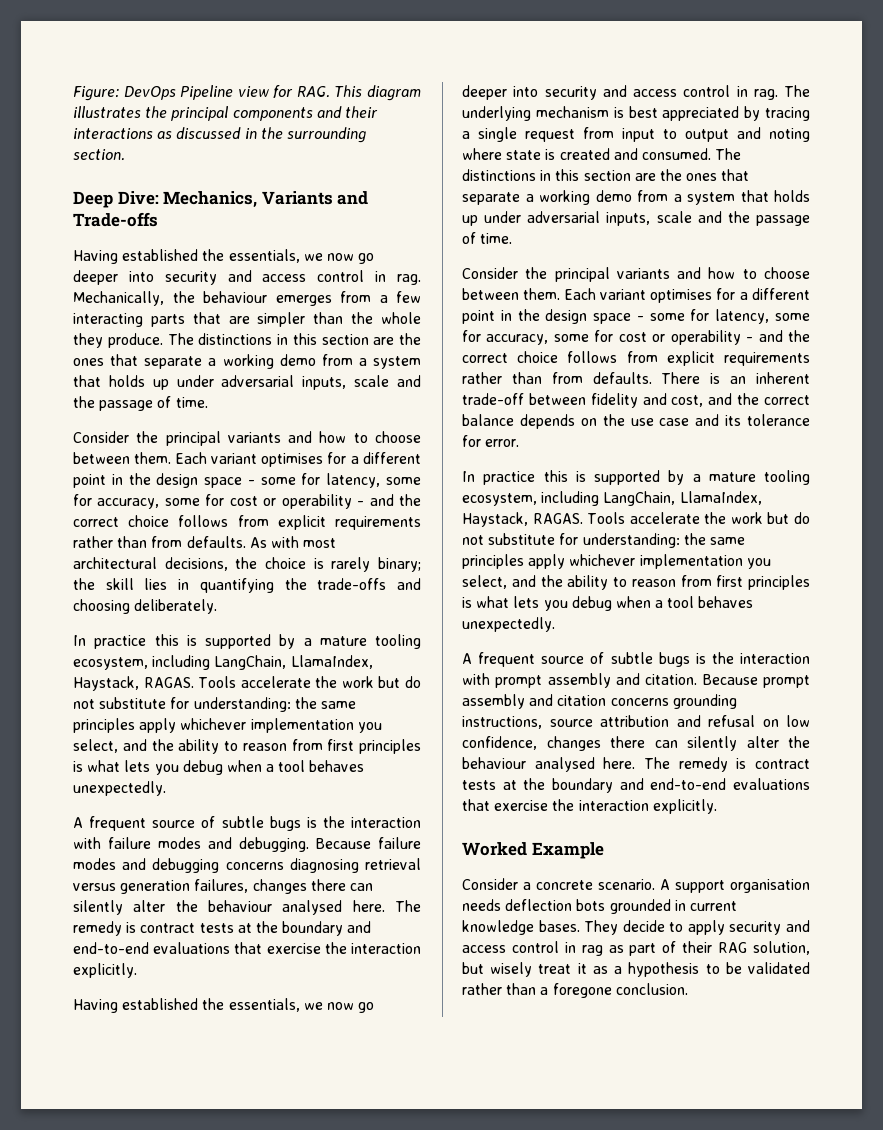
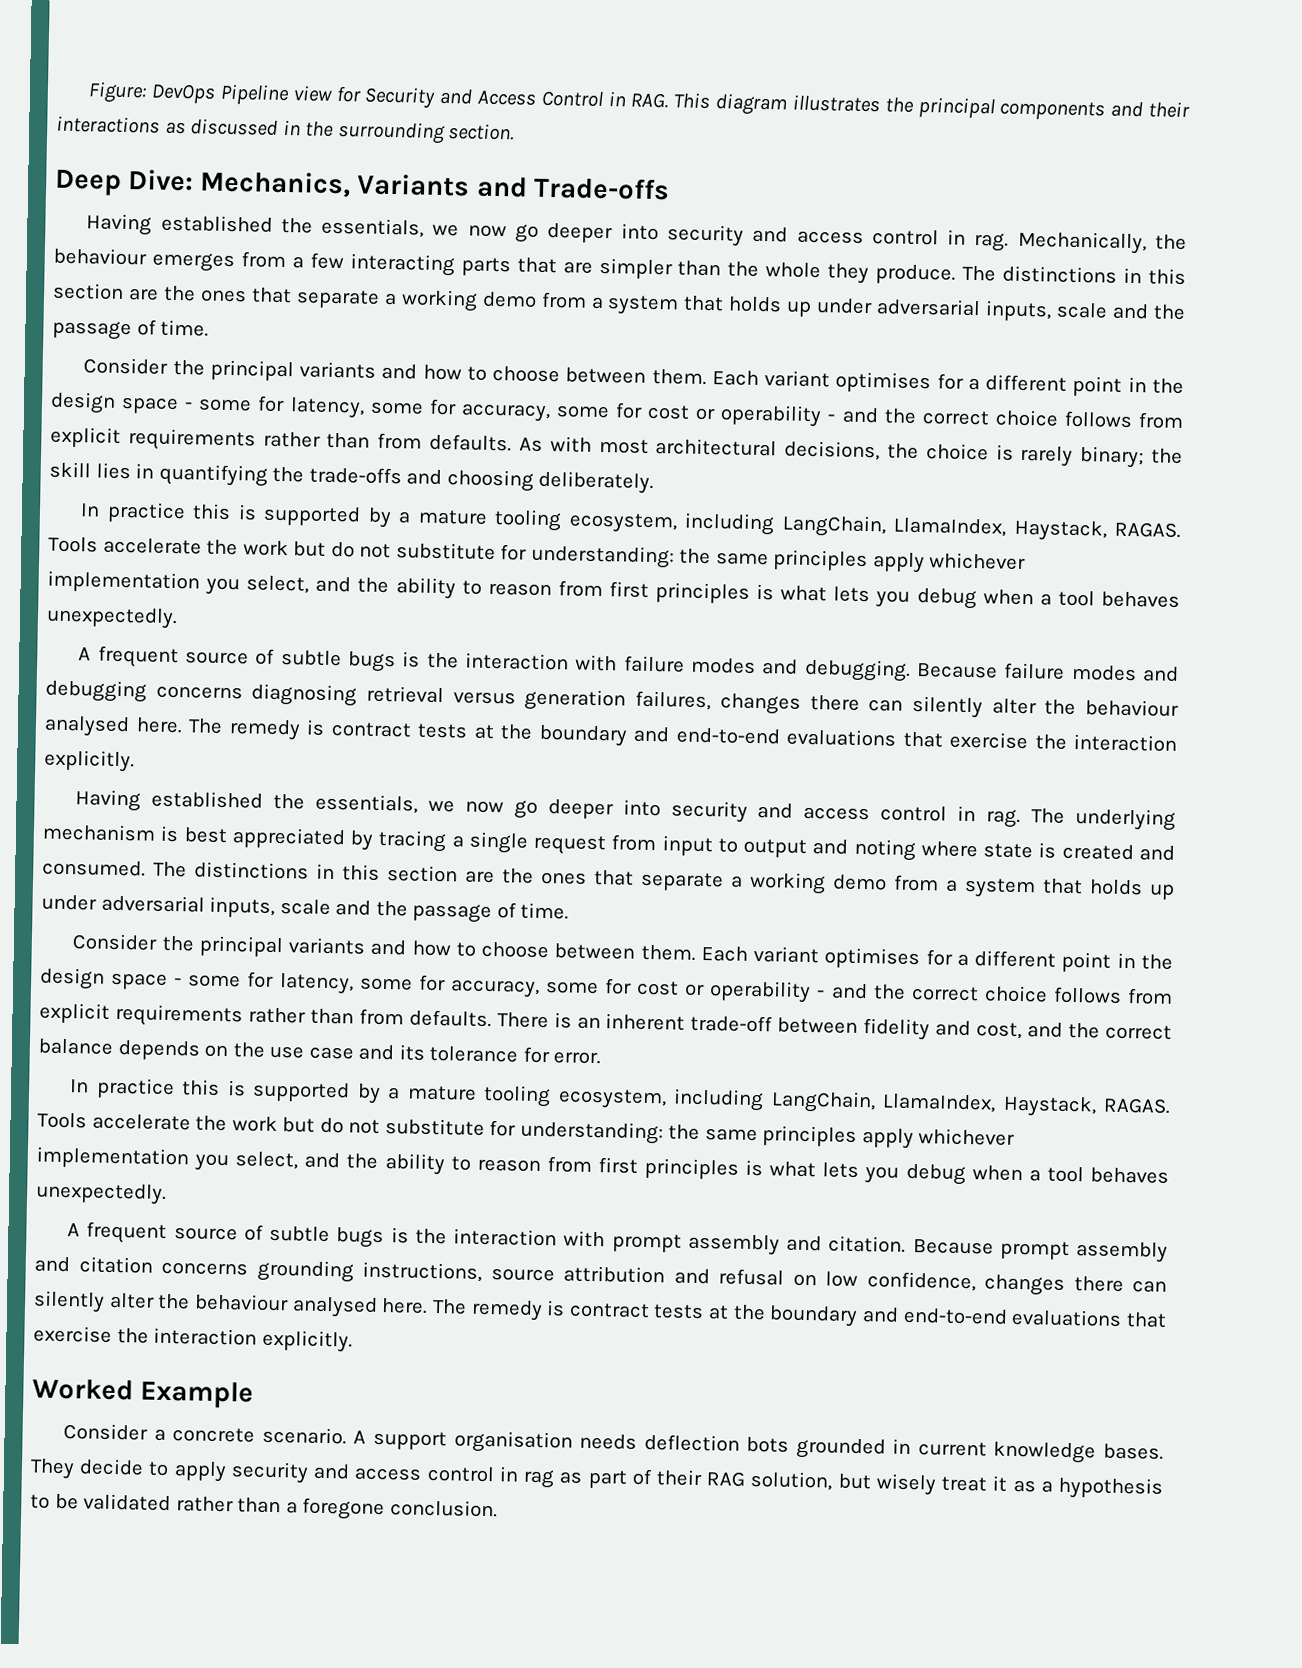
- Figure: DevOps Pipeline view for RAG. This diagram illustrates the principal components and their interactions as discussed in the surrounding section.
+ Figure: DevOps Pipeline view for Security and Access Control in RAG. This diagram illustrates the principal components and their interactions as discussed in the surrounding section.

